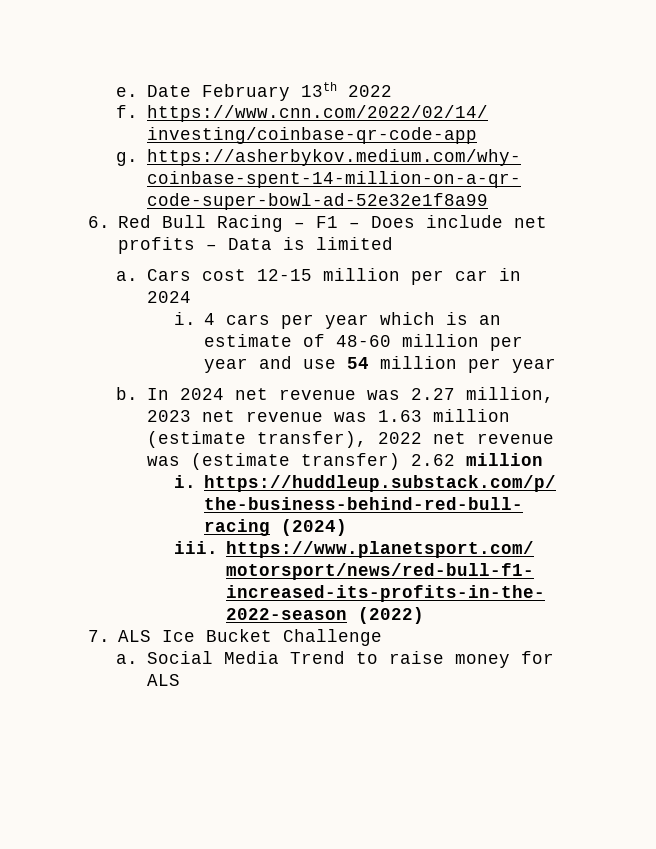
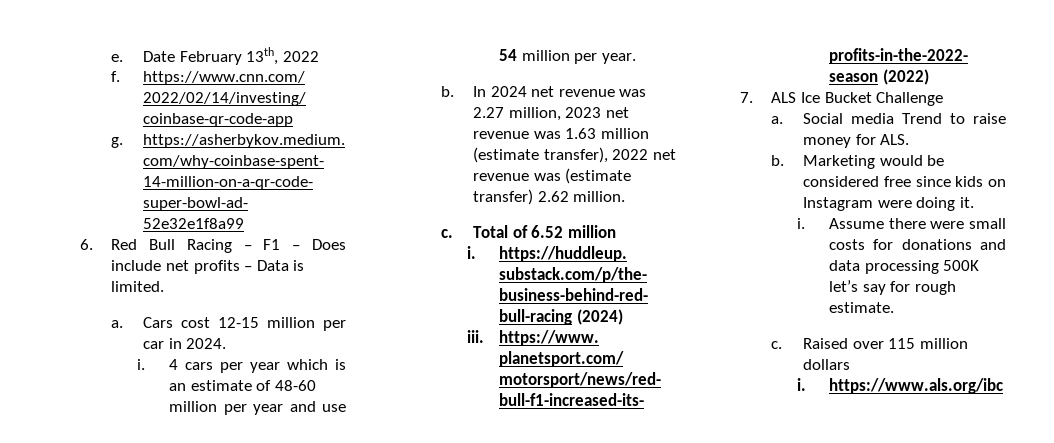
- Date February 13th 2022
+ Date February 13th, 2022
- 6. Red Bull Racing – F1 – Does include net profits – Data is limited
+ 6. Red Bull Racing – F1 – Does include net profits – Data is limited.
- Cars cost 12-15 million per car in 2024
+ Cars cost 12-15 million per car in 2024.
- 4 cars per year which is an estimate of 48-60 million per year and use 54 million per year
+ 4 cars per year which is an estimate of 48-60 million per year and use 54 million per year.
- In 2024 net revenue was 2.27 million, 2023 net revenue was 1.63 million (estimate transfer), 2022 net revenue was (estimate transfer) 2.62 million
+ In 2024 net revenue was 2.27 million, 2023 net revenue was 1.63 million (estimate transfer), 2022 net revenue was (estimate transfer) 2.62 million.
+ c. Total of 6.52 million
- Social Media Trend to raise money for ALS
+ Social media Trend to raise money for ALS.
+ b. Marketing would be considered free since kids on Instagram were doing it.
+ i. Assume there were small costs for donations and data processing 500K let’s say for rough estimate.
+ c. Raised over 115 million dollars
+ i. https://www.als.org/ibc

